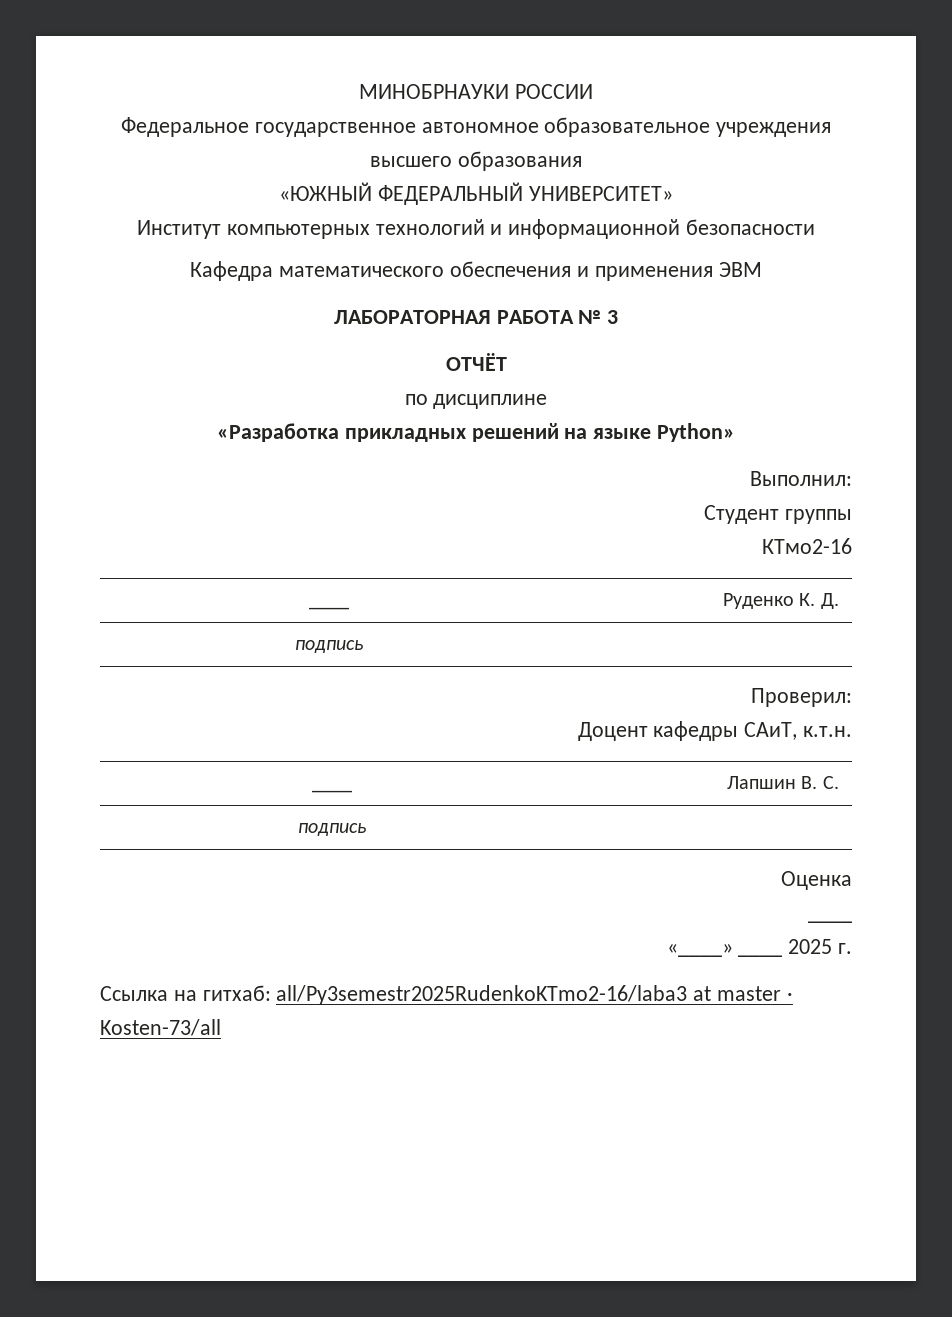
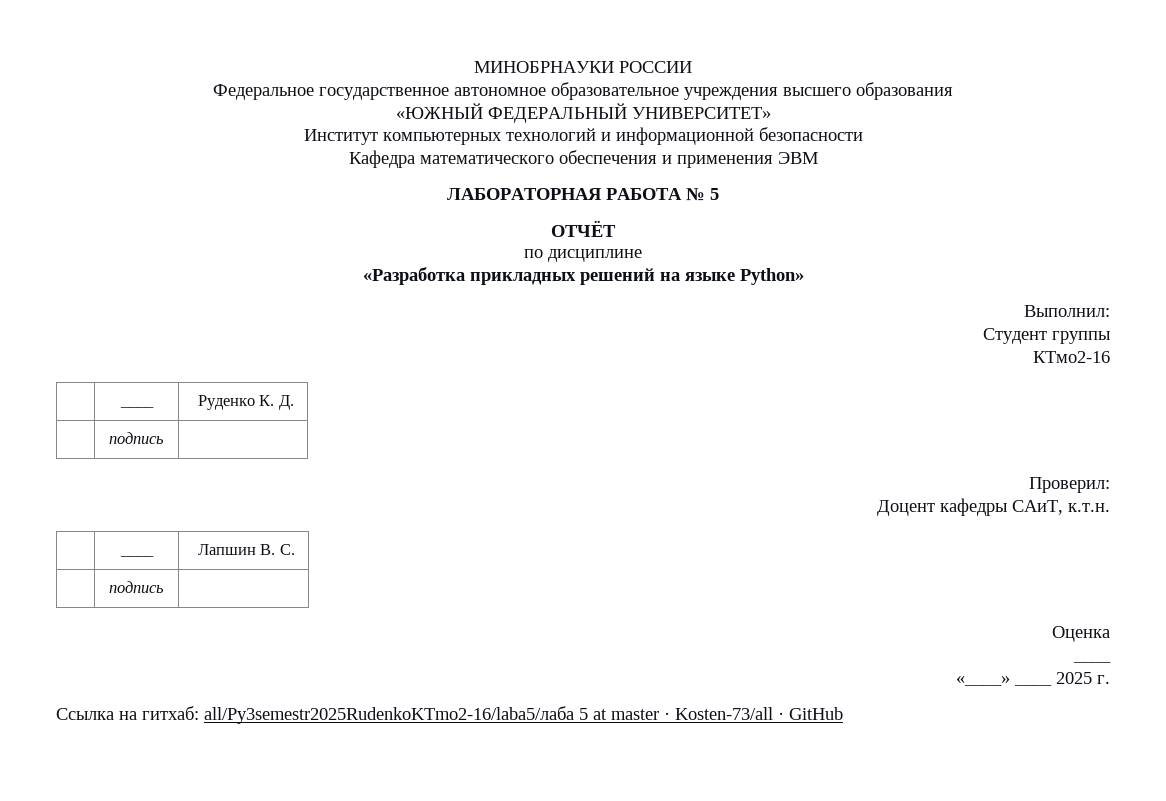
- ЛАБОРАТОРНАЯ РАБОТА № 3
+ ЛАБОРАТОРНАЯ РАБОТА № 5
- Ссылка на гитхаб: all/Py3semestr2025RudenkoKTmo2-16/laba3 at master · Kosten-73/all
+ Ссылка на гитхаб: all/Py3semestr2025RudenkoKTmo2-16/laba5/лаба 5 at master · Kosten-73/all · GitHub

